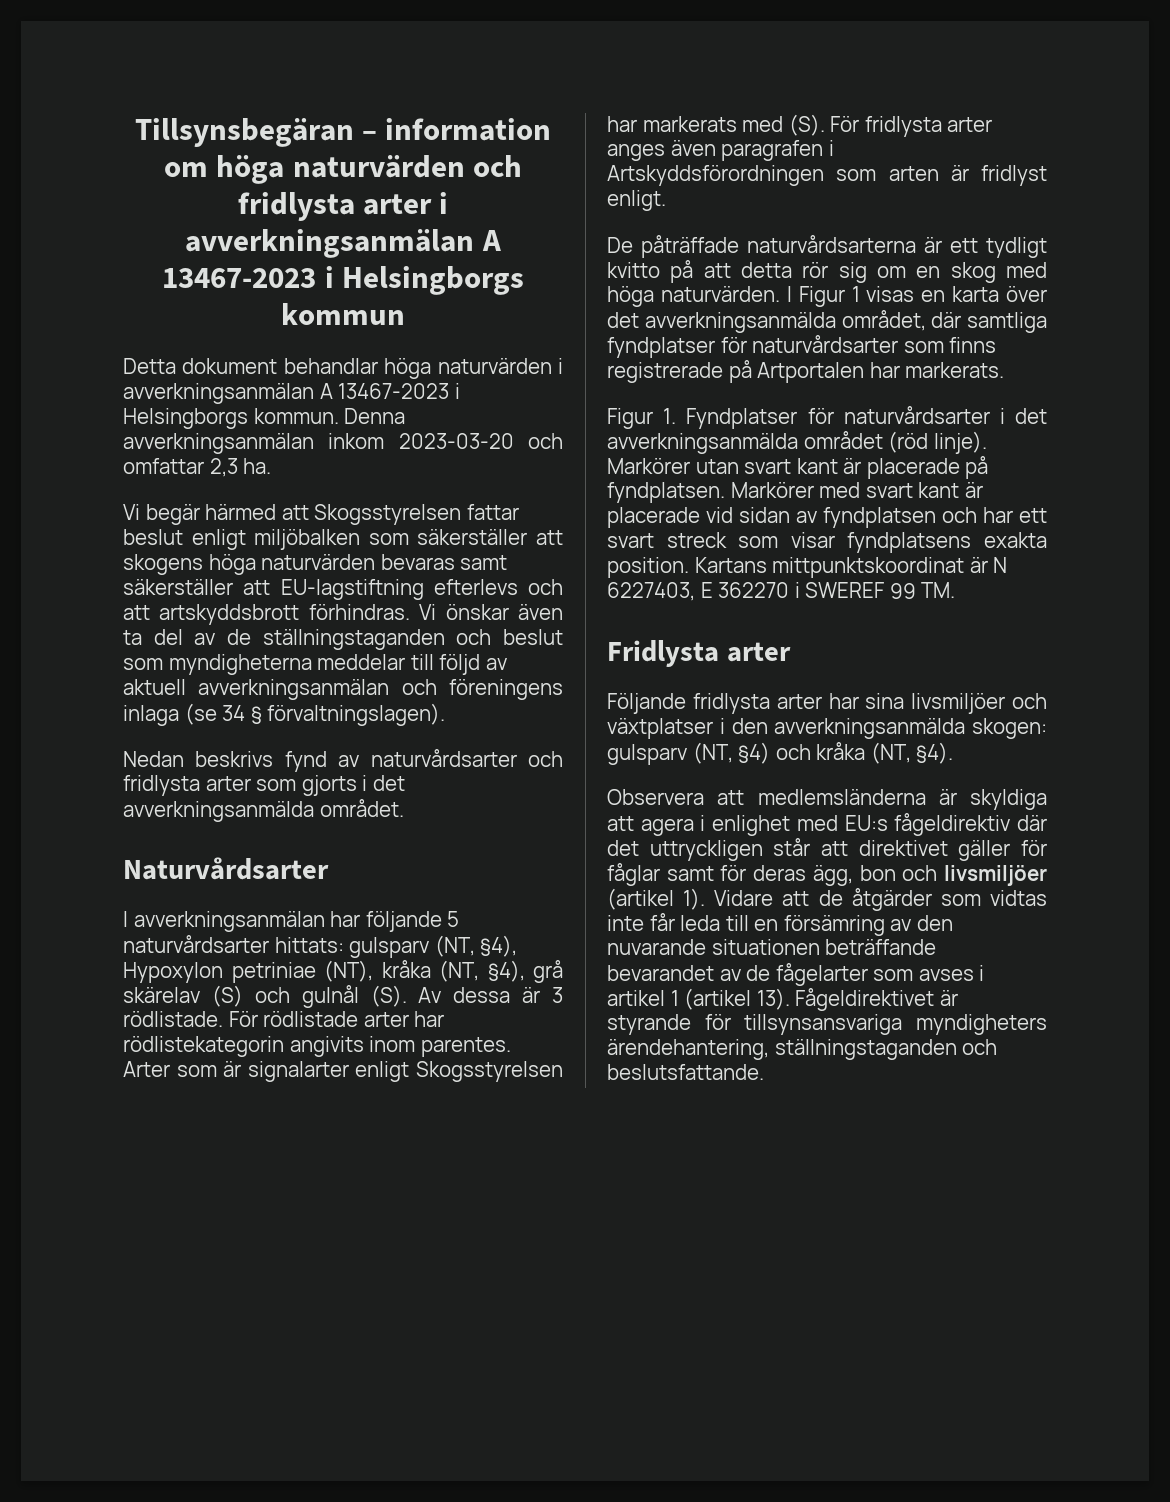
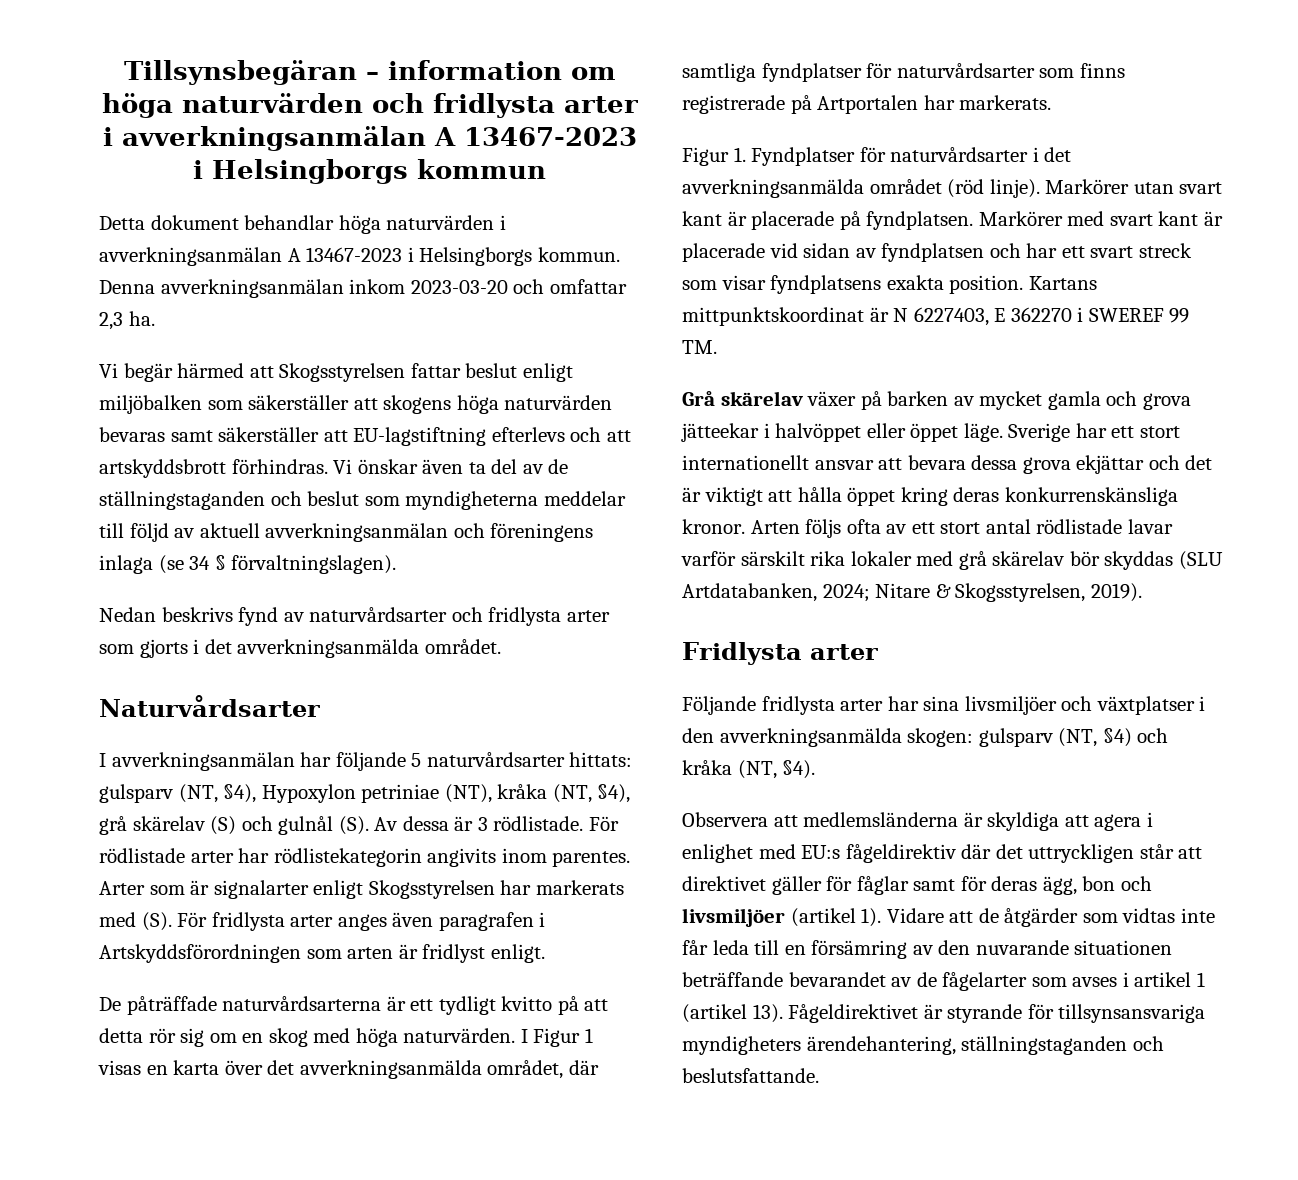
+ Grå skärelav växer på barken av mycket gamla och grova jätteekar i halvöppet eller öppet läge. Sverige har ett stort internationellt ansvar att bevara dessa grova ekjättar och det är viktigt att hålla öppet kring deras konkurrenskänsliga kronor. Arten följs ofta av ett stort antal rödlistade lavar varför särskilt rika lokaler med grå skärelav bör skyddas (SLU Artdatabanken, 2024; Nitare & Skogsstyrelsen, 2019).

